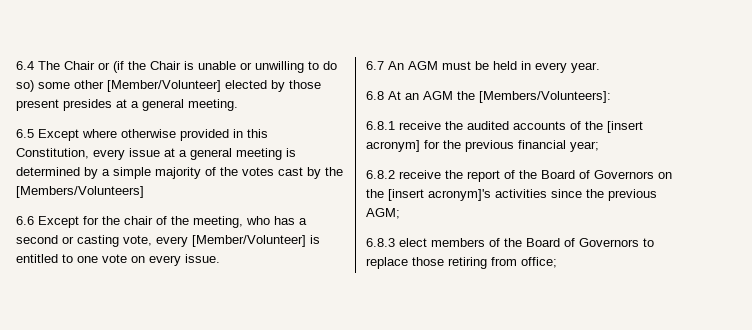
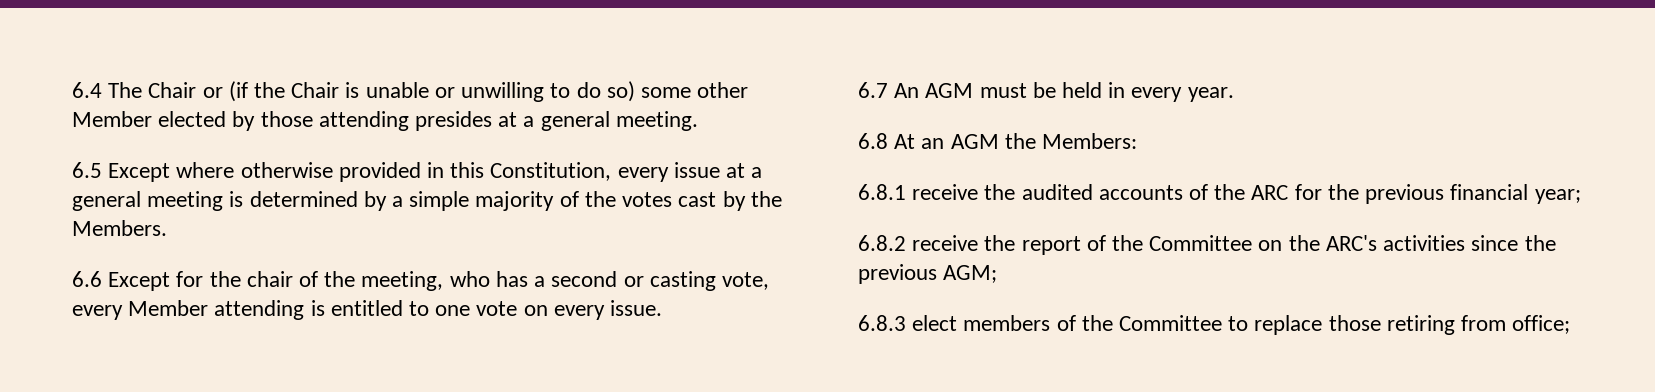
- 6.4 The Chair or (if the Chair is unable or unwilling to do so) some other [Member/Volunteer] elected by those present presides at a general meeting.
+ 6.4 The Chair or (if the Chair is unable or unwilling to do so) some other Member elected by those attending presides at a general meeting.
- 6.5 Except where otherwise provided in this Constitution, every issue at a general meeting is determined by a simple majority of the votes cast by the [Members/Volunteers]
+ 6.5 Except where otherwise provided in this Constitution, every issue at a general meeting is determined by a simple majority of the votes cast by the Members.
- 6.6 Except for the chair of the meeting, who has a second or casting vote, every [Member/Volunteer] is entitled to one vote on every issue.
+ 6.6 Except for the chair of the meeting, who has a second or casting vote, every Member attending is entitled to one vote on every issue.
- 6.8 At an AGM the [Members/Volunteers]:
+ 6.8 At an AGM the Members:
- 6.8.1 receive the audited accounts of the [insert acronym] for the previous financial year;
+ 6.8.1 receive the audited accounts of the ARC for the previous financial year;
- 6.8.2 receive the report of the Board of Governors on the [insert acronym]'s activities since the previous AGM;
+ 6.8.2 receive the report of the Committee on the ARC's activities since the previous AGM;
- 6.8.3 elect members of the Board of Governors to replace those retiring from office;
+ 6.8.3 elect members of the Committee to replace those retiring from office;

